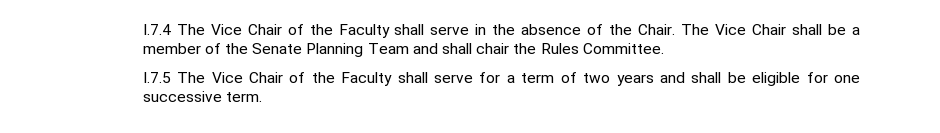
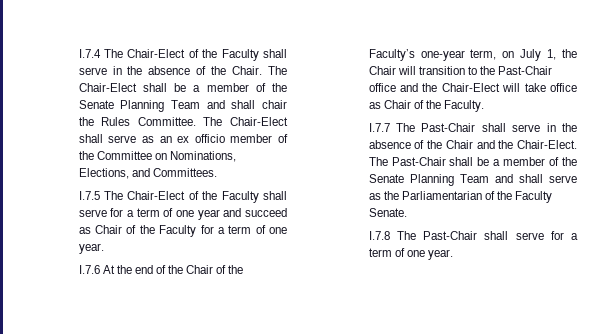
- I.7.4 The Vice Chair of the Faculty shall serve in the absence of the Chair.
+ I.7.4 The Chair-Elect of the Faculty shall serve in the absence of the Chair.
- The Vice Chair shall be a member of the Senate Planning Team and shall chair the Rules Committee.
+ The Chair-Elect shall be a member of the Senate Planning Team and shall chair the Rules Committee. The Chair-Elect shall serve as an ex officio member of the Committee on Nominations, Elections, and Committees.
- I.7.5 The Vice Chair of the Faculty shall serve for a term of two years and shall be eligible for one successive term.
+ I.7.5 The Chair-Elect of the Faculty shall serve for a term of one year and succeed as Chair of the Faculty for a term of one year.
+ I.7.6 At the end of the Chair of the Faculty’s one-year term, on July 1, the Chair will transition to the Past-Chair office and the Chair-Elect will take office as Chair of the Faculty.
+ I.7.7 The Past-Chair shall serve in the absence of the Chair and the Chair-Elect. The Past-Chair shall be a member of the Senate Planning Team and shall serve as the Parliamentarian of the Faculty Senate.
+ I.7.8 The Past-Chair shall serve for a term of one year.

